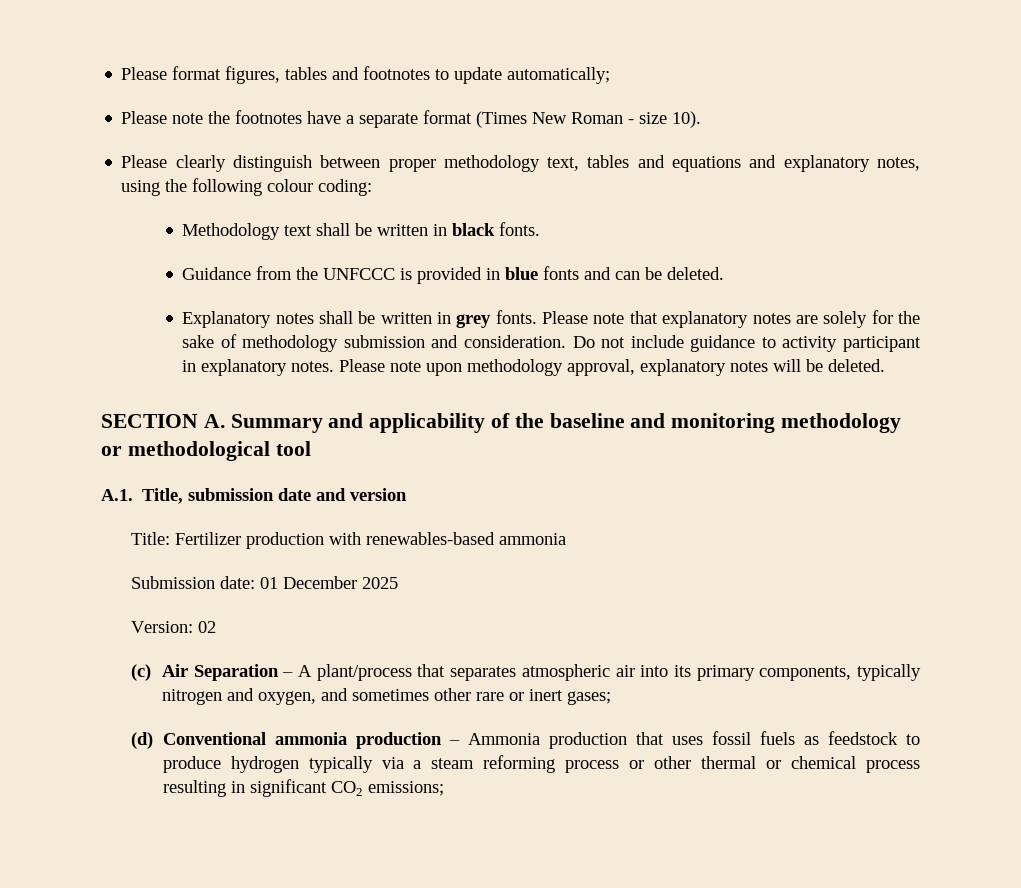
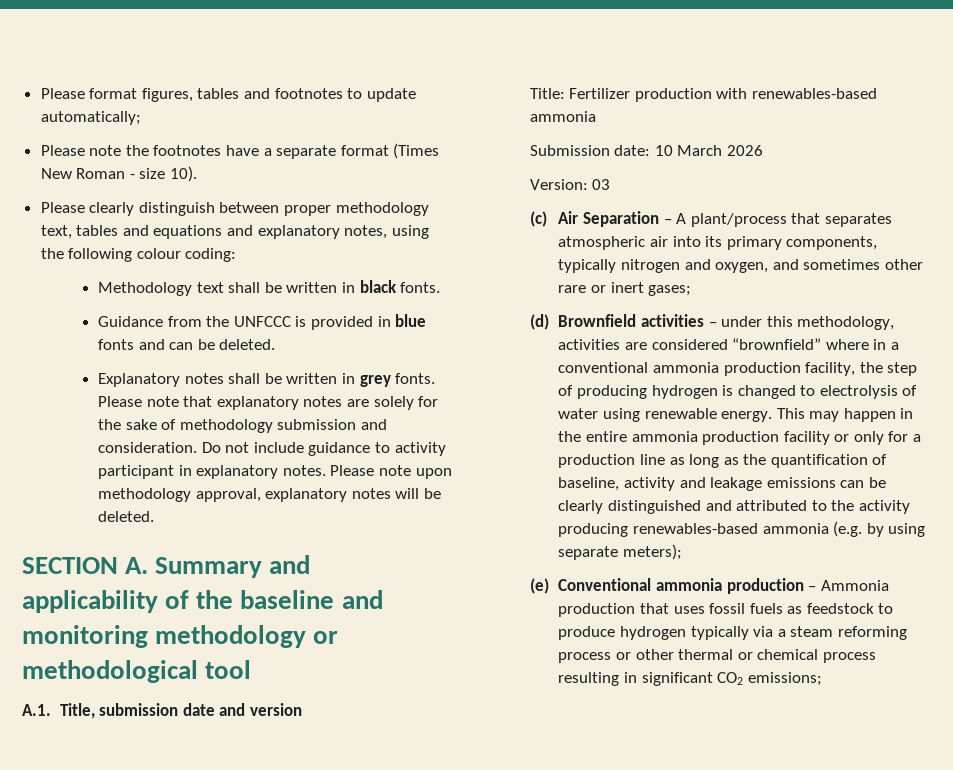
- Submission date: 01 December 2025
+ Submission date: 10 March 2026
- Version: 02
+ Version: 03
- (d) Conventional ammonia production – Ammonia production that uses fossil fuels as feedstock to produce hydrogen typically via a steam reforming process or other thermal or chemical process resulting in significant CO2 emissions;
+ (d) Brownfield activities – under this methodology, activities are considered “brownfield” where in a conventional ammonia production facility, the step of producing hydrogen is changed to electrolysis of water using renewable energy. This may happen in the entire ammonia production facility or only for a production line as long as the quantification of baseline, activity and leakage emissions can be clearly distinguished and attributed to the activity producing renewables-based ammonia (e.g. by using separate meters);
+ (e) Conventional ammonia production – Ammonia production that uses fossil fuels as feedstock to produce hydrogen typically via a steam reforming process or other thermal or chemical process resulting in significant CO2 emissions;

